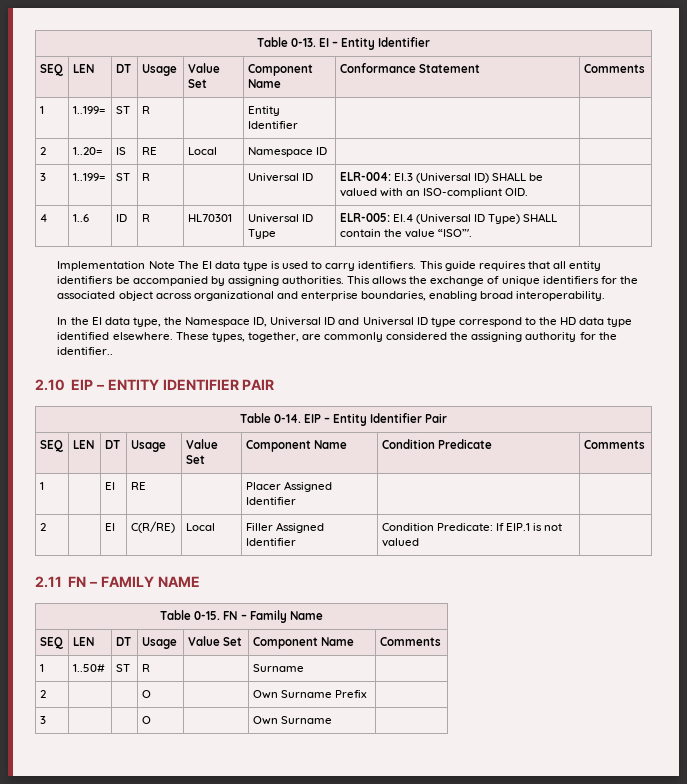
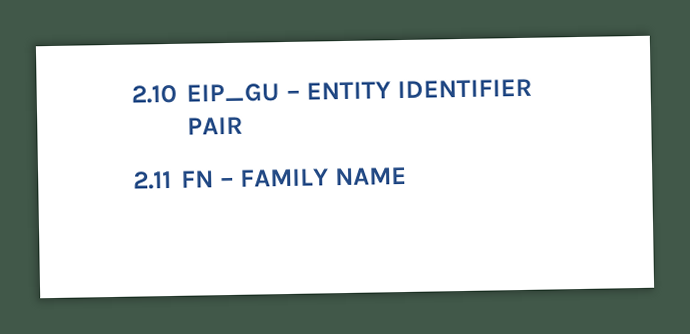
- Table 0-13. EI – Entity Identifier
- SEQ | LEN | DT | Usage | Value Set | Component Name | Conformance Statement | Comments
- 1 | 1..199= | ST | R | | Entity Identifier | |
- 2 | 1..20= | IS | RE | Local | Namespace ID | |
- 3 | 1..199= | ST | R | | Universal ID | ELR-004: EI.3 (Universal ID) SHALL be valued with an ISO-compliant OID. |
- 4 | 1..6 | ID | R | HL70301 | Universal ID Type | ELR-005: EI.4 (Universal ID Type) SHALL contain the value “ISO”'. |
- Implementation Note The EI data type is used to carry identifiers. This guide requires that all entity identifiers be accompanied by assigning authorities. This allows the exchange of unique identifiers for the associated object across organizational and enterprise boundaries, enabling broad interoperability.
- In the EI data type, the Namespace ID, Universal ID and Universal ID type correspond to the HD data type identified elsewhere. These types, together, are commonly considered the assigning authority for the identifier..
- 2.10 EIP – ENTITY IDENTIFIER PAIR
- Table 0-14. EIP – Entity Identifier Pair
- SEQ | LEN | DT | Usage | Value Set | Component Name | Condition Predicate | Comments
- 1 | | EI | RE | | Placer Assigned Identifier | |
- 2 | | EI | C(R/RE) | Local | Filler Assigned Identifier | Condition Predicate: If EIP.1 is not valued |
+ 2.10 EIP_GU – ENTITY IDENTIFIER PAIR
- Table 0-15. FN – Family Name
- SEQ | LEN | DT | Usage | Value Set | Component Name | Comments
- 1 | 1..50# | ST | R | | Surname |
- 2 | | | O | | Own Surname Prefix |
- 3 | | | O | | Own Surname |

